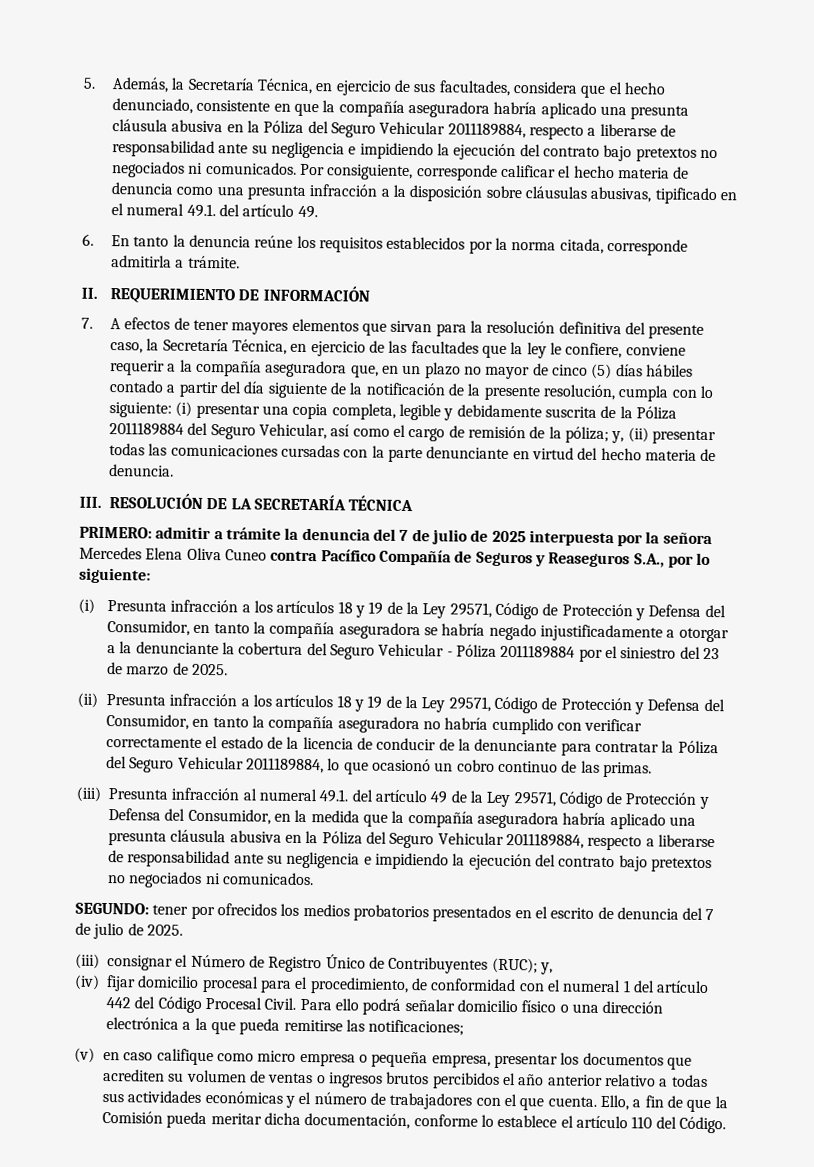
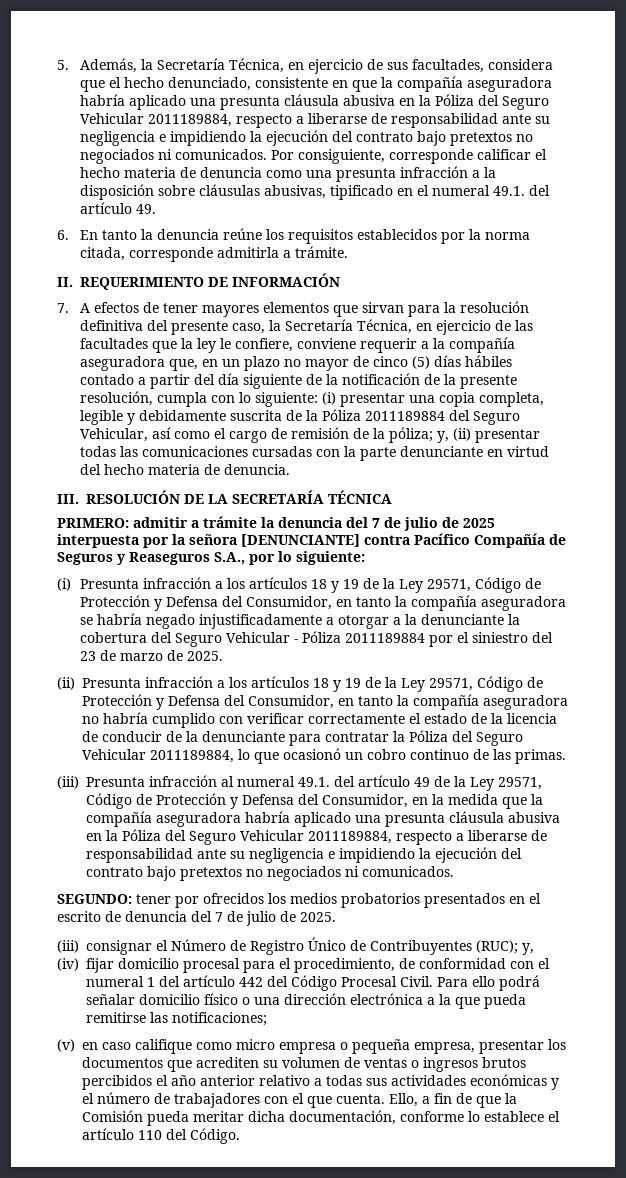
- PRIMERO: admitir a trámite la denuncia del 7 de julio de 2025 interpuesta por la señora Mercedes Elena Oliva Cuneo contra Pacífico Compañía de Seguros y Reaseguros S.A., por lo siguiente:
+ PRIMERO: admitir a trámite la denuncia del 7 de julio de 2025 interpuesta por la señora [DENUNCIANTE] contra Pacífico Compañía de Seguros y Reaseguros S.A., por lo siguiente:

